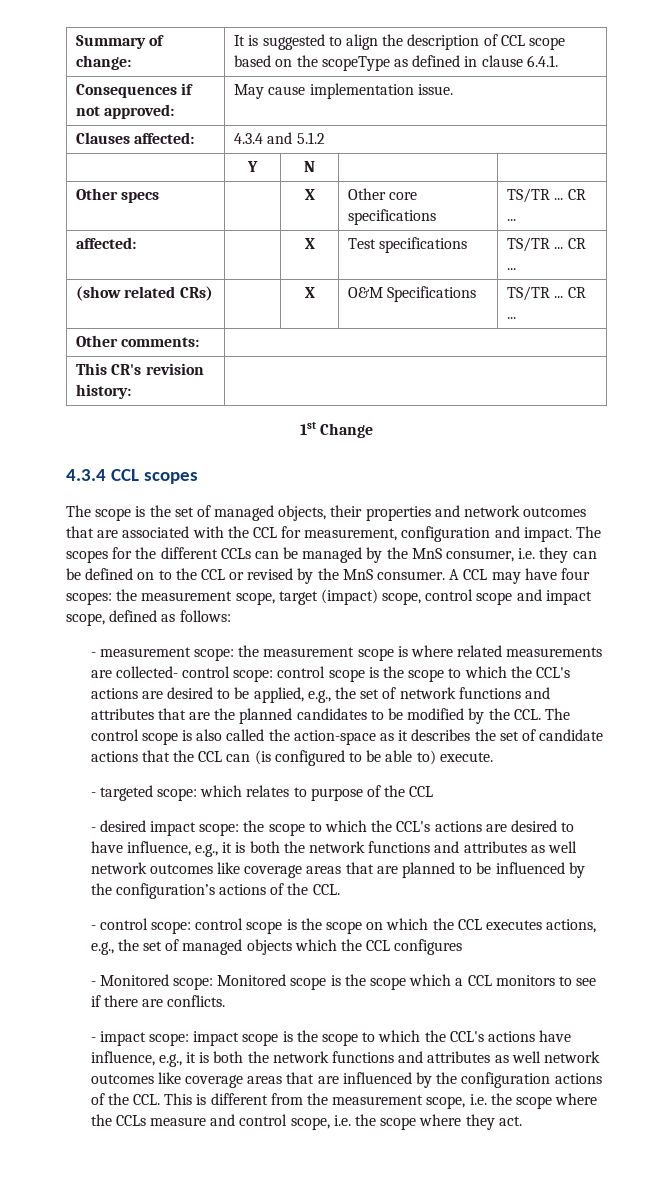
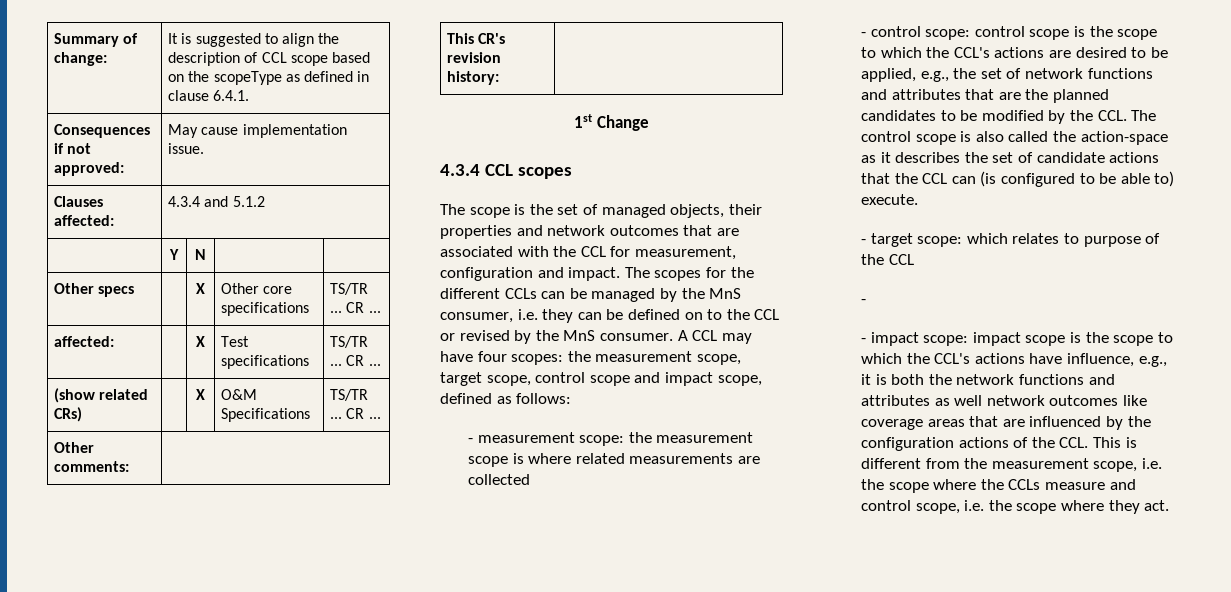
- A CCL may have four scopes: the measurement scope, target (impact) scope, control scope and impact scope, defined as follows:
+ A CCL may have four scopes: the measurement scope, target scope, control scope and impact scope, defined as follows:
- the measurement scope is where related measurements are collected- control scope:
+ the measurement scope is where related measurements are collected
+ - control scope:
- - targeted scope: which relates to purpose of the CCL
- - desired impact scope: the scope to which the CCL's actions are desired to have influence, e.g., it is both the network functions and attributes as well network outcomes like coverage areas that are planned to be influenced by the configuration’s actions of the CCL.
- - control scope: control scope is the scope on which the CCL executes actions, e.g., the set of managed objects which the CCL configures
- - Monitored scope: Monitored scope is the scope which a CCL monitors to see if there are conflicts.
+ - target scope: which relates to purpose of the CCL
+ -

